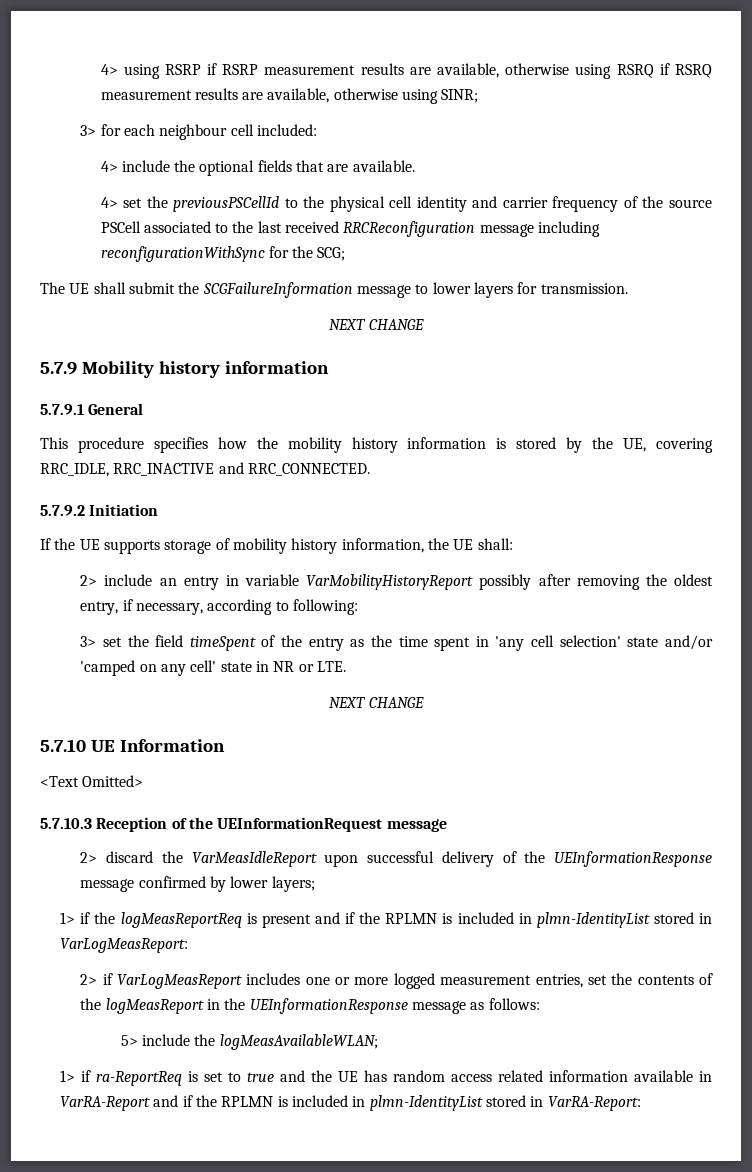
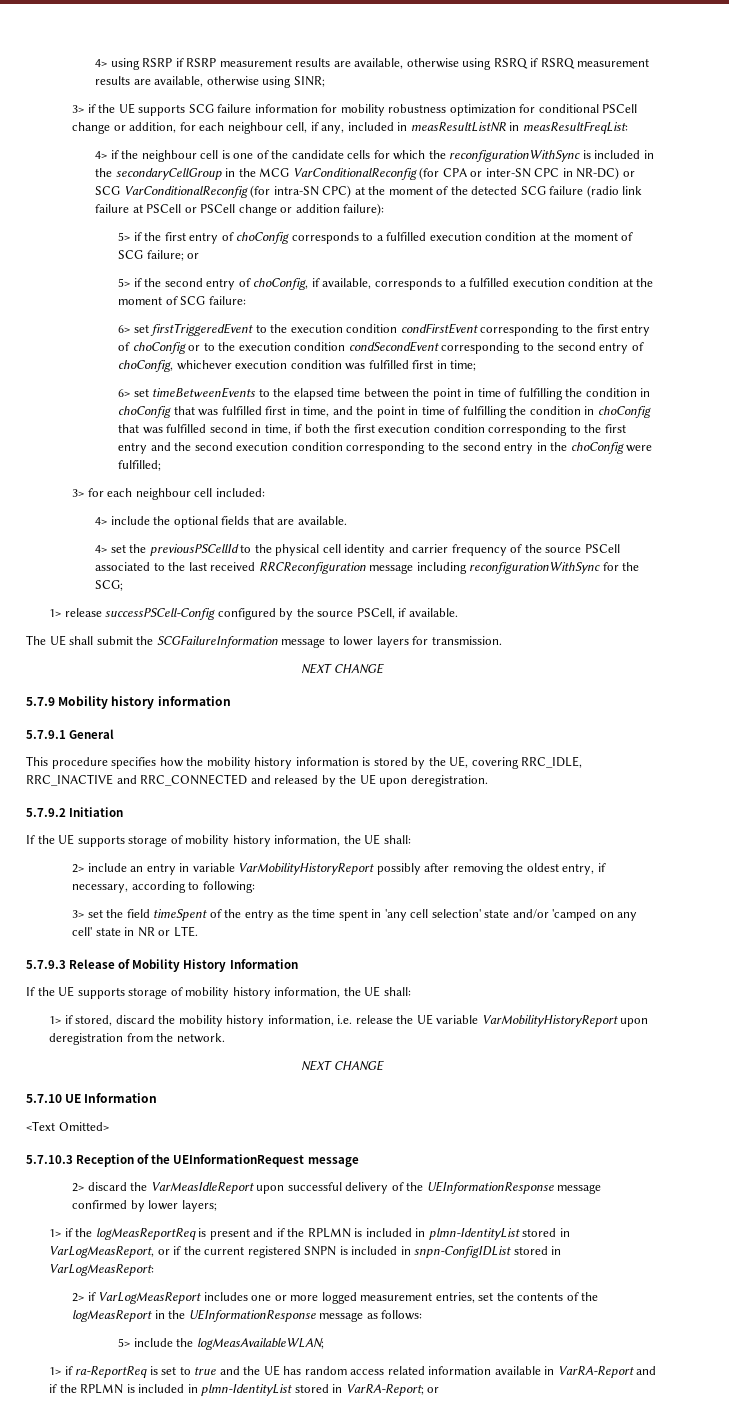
+ 3> if the UE supports SCG failure information for mobility robustness optimization for conditional PSCell change or addition, for each neighbour cell, if any, included in measResultListNR in measResultFreqList:
+ 4> if the neighbour cell is one of the candidate cells for which the reconfigurationWithSync is included in the secondaryCellGroup in the MCG VarConditionalReconfig (for CPA or inter-SN CPC in NR-DC) or SCG VarConditionalReconfig (for intra-SN CPC) at the moment of the detected SCG failure (radio link failure at PSCell or PSCell change or addition failure):
+ 5> if the first entry of choConfig corresponds to a fulfilled execution condition at the moment of SCG failure; or
+ 5> if the second entry of choConfig, if available, corresponds to a fulfilled execution condition at the moment of SCG failure:
+ 6> set firstTriggeredEvent to the execution condition condFirstEvent corresponding to the first entry of choConfig or to the execution condition condSecondEvent corresponding to the second entry of choConfig, whichever execution condition was fulfilled first in time;
+ 6> set timeBetweenEvents to the elapsed time between the point in time of fulfilling the condition in choConfig that was fulfilled first in time, and the point in time of fulfilling the condition in choConfig that was fulfilled second in time, if both the first execution condition corresponding to the first entry and the second execution condition corresponding to the second entry in the choConfig were fulfilled;
+ 1> release successPSCell-Config configured by the source PSCell, if available.
- This procedure specifies how the mobility history information is stored by the UE, covering RRC_IDLE, RRC_INACTIVE and RRC_CONNECTED.
+ This procedure specifies how the mobility history information is stored by the UE, covering RRC_IDLE, RRC_INACTIVE and RRC_CONNECTED and released by the UE upon deregistration.
+ 5.7.9.3 Release of Mobility History Information
+ If the UE supports storage of mobility history information, the UE shall:
+ 1> if stored, discard the mobility history information, i.e. release the UE variable VarMobilityHistoryReport upon deregistration from the network.
- 1> if the logMeasReportReq is present and if the RPLMN is included in plmn-IdentityList stored in VarLogMeasReport:
+ 1> if the logMeasReportReq is present and if the RPLMN is included in plmn-IdentityList stored in VarLogMeasReport, or if the current registered SNPN is included in snpn-ConfigIDList stored in VarLogMeasReport:
- 1> if ra-ReportReq is set to true and the UE has random access related information available in VarRA-Report and if the RPLMN is included in plmn-IdentityList stored in VarRA-Report:
+ 1> if ra-ReportReq is set to true and the UE has random access related information available in VarRA-Report and if the RPLMN is included in plmn-IdentityList stored in VarRA-Report; or

